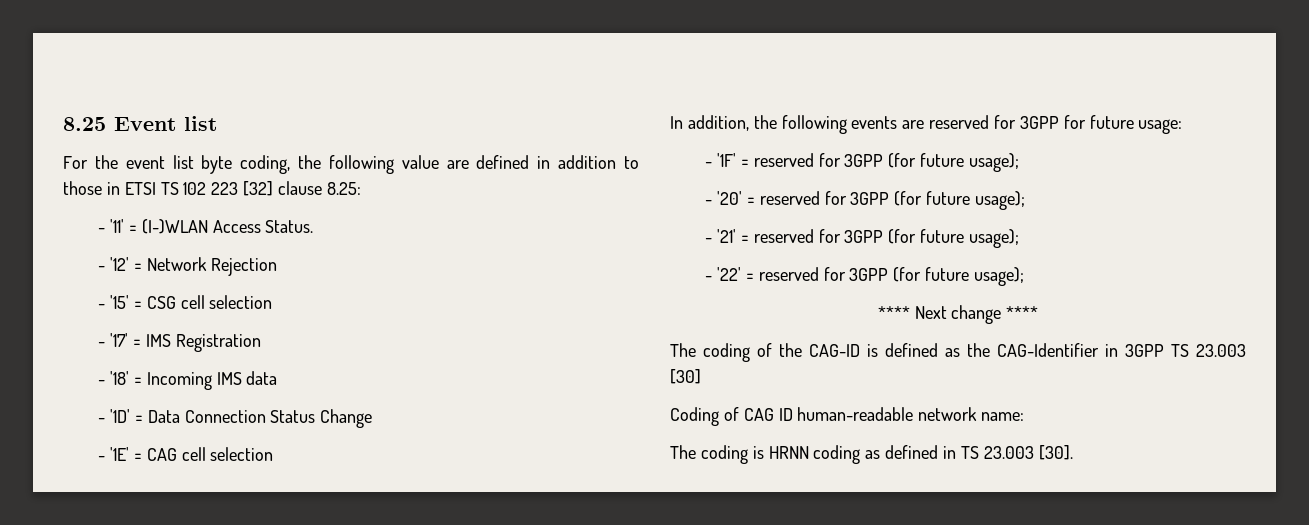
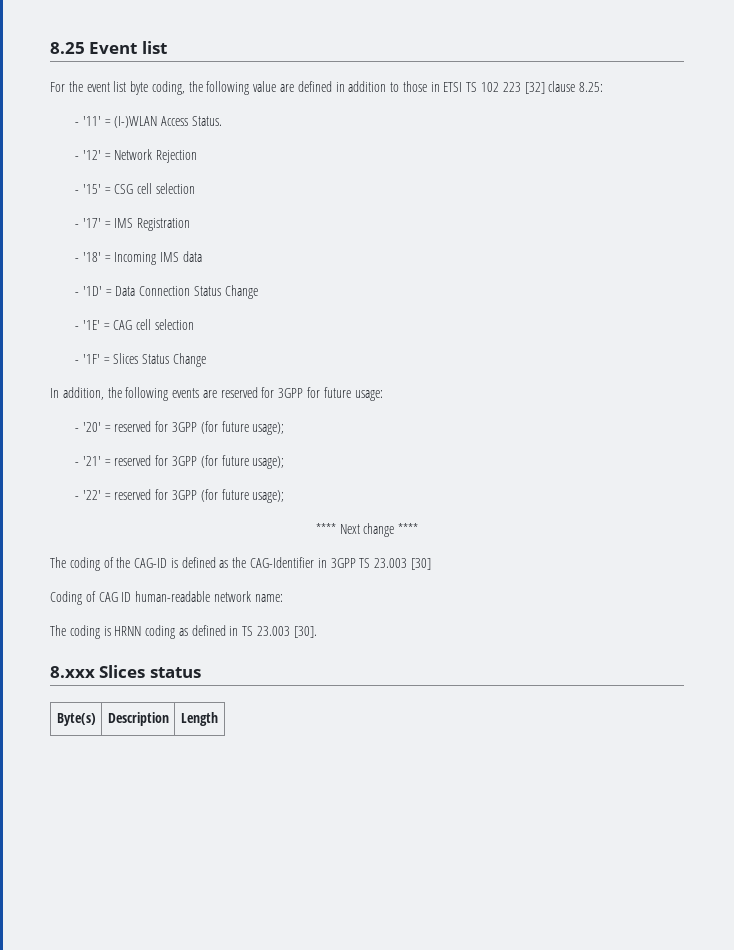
+ - '1F' = Slices Status Change
- - '1F' = reserved for 3GPP (for future usage);
+ 8.xxx Slices status
+ Byte(s) | Description | Length

